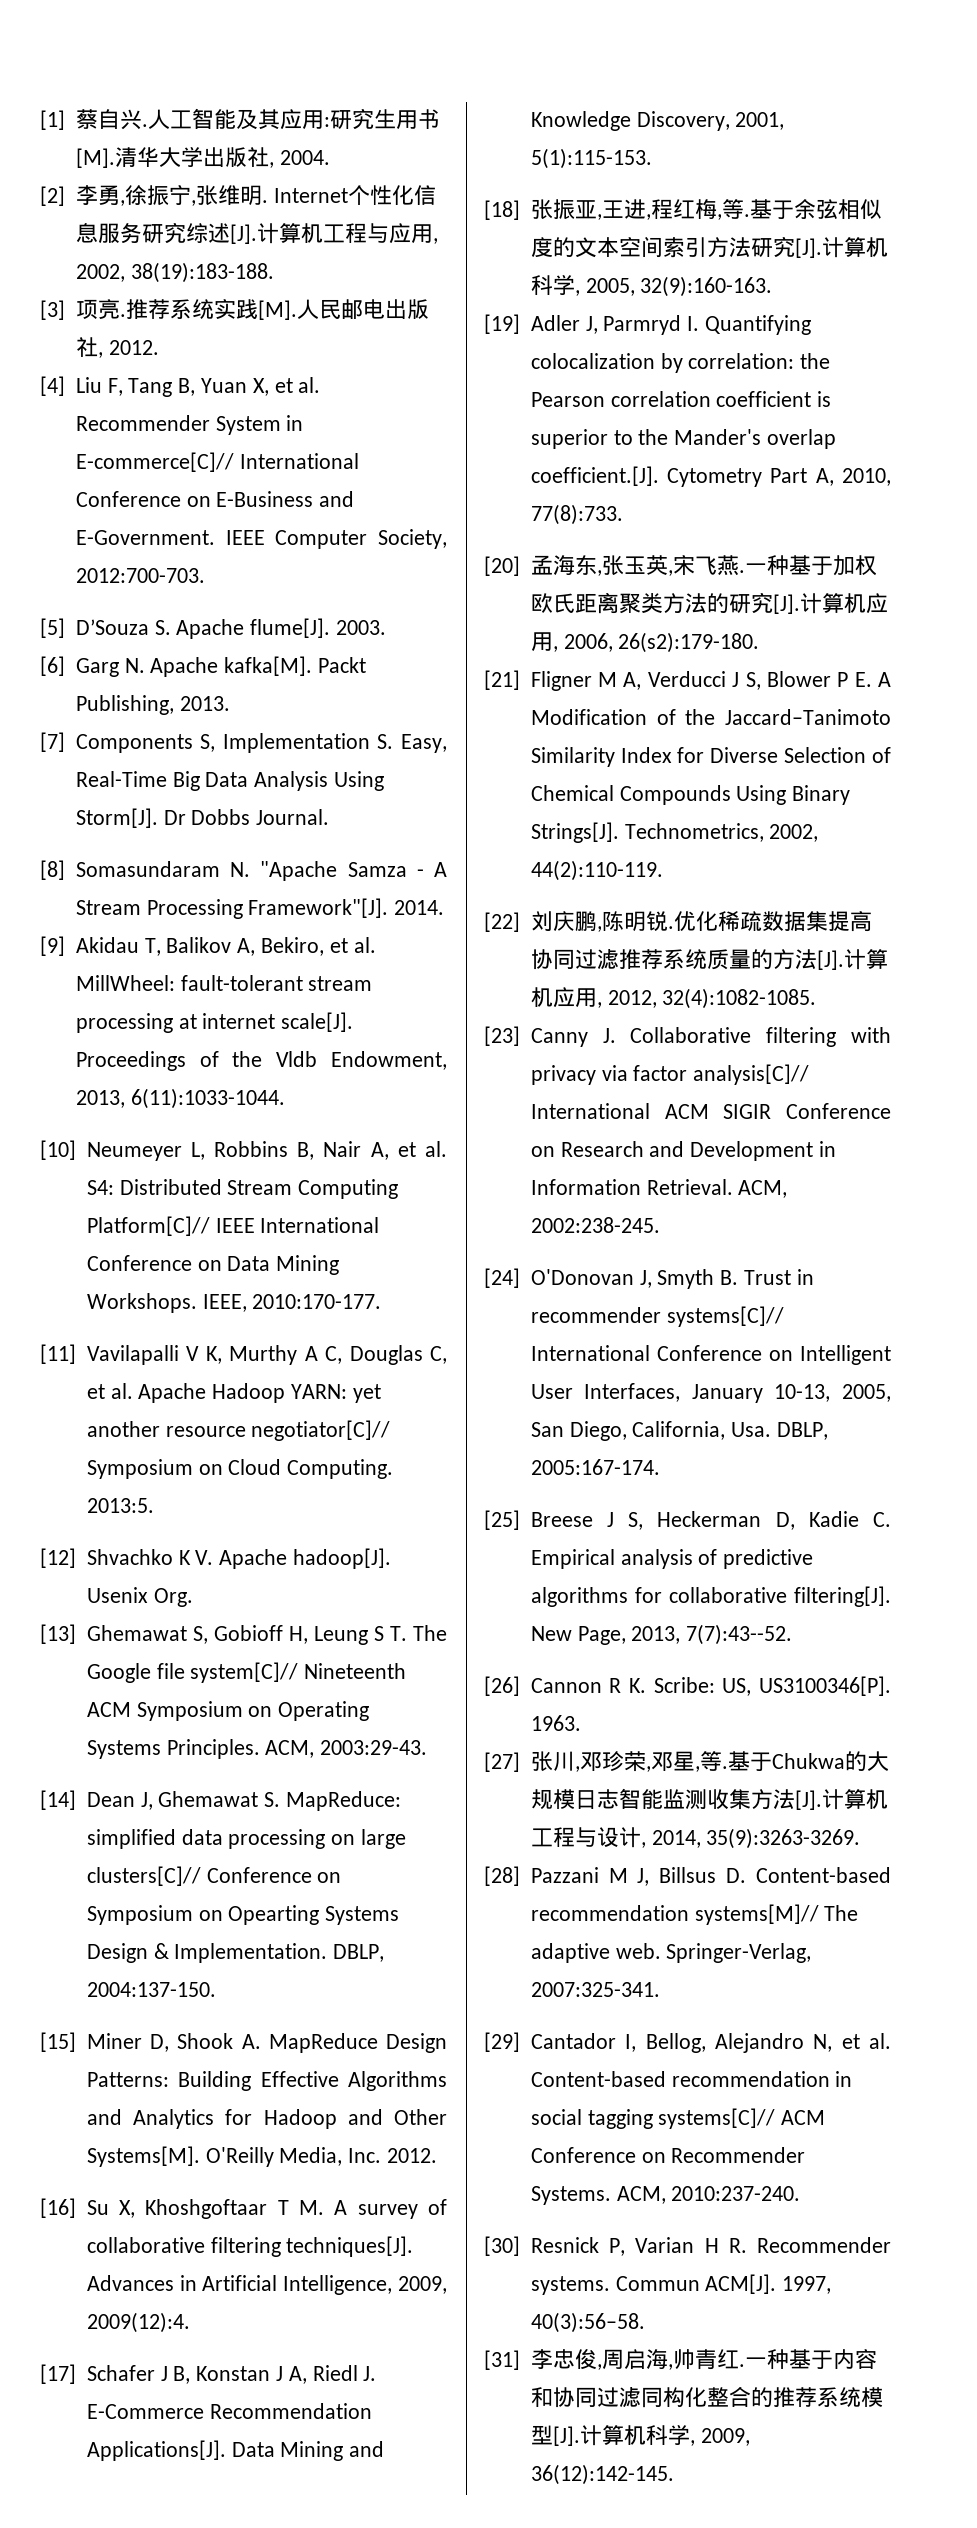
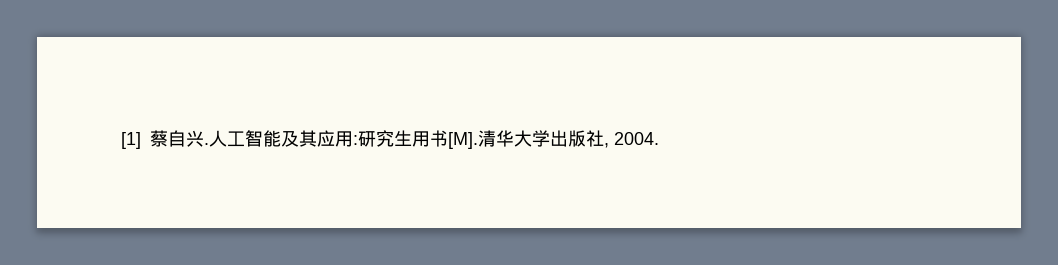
- [2]李勇,徐振宁,张维明. Internet个性化信息服务研究综述[J].计算机工程与应用, 2002, 38(19):183-188.
- [3]项亮.推荐系统实践[M].人民邮电出版社, 2012.
- [4] Liu F, Tang B, Yuan X, et al. Recommender System in E-commerce[C]// International Conference on E-Business and E-Government. IEEE Computer Society, 2012:700-703.
- [5] D’Souza S. Apache flume[J]. 2003.
- [6] Garg N. Apache kafka[M]. Packt Publishing, 2013.
- [7] Components S, Implementation S. Easy, Real-Time Big Data Analysis Using Storm[J]. Dr Dobbs Journal.
- [8] Somasundaram N. "Apache Samza - A Stream Processing Framework"[J]. 2014.
- [9] Akidau T, Balikov A, Bekiro, et al. MillWheel: fault-tolerant stream processing at internet scale[J]. Proceedings of the Vldb Endowment, 2013, 6(11):1033-1044.
- [10] Neumeyer L, Robbins B, Nair A, et al. S4: Distributed Stream Computing Platform[C]// IEEE International Conference on Data Mining Workshops. IEEE, 2010:170-177.
- [11] Vavilapalli V K, Murthy A C, Douglas C, et al. Apache Hadoop YARN: yet another resource negotiator[C]// Symposium on Cloud Computing. 2013:5.
- [12] Shvachko K V. Apache hadoop[J]. Usenix Org.
- [13] Ghemawat S, Gobioff H, Leung S T. The Google file system[C]// Nineteenth ACM Symposium on Operating Systems Principles. ACM, 2003:29-43.
- [14] Dean J, Ghemawat S. MapReduce: simplified data processing on large clusters[C]// Conference on Symposium on Opearting Systems Design & Implementation. DBLP, 2004:137-150.
- [15] Miner D, Shook A. MapReduce Design Patterns: Building Effective Algorithms and Analytics for Hadoop and Other Systems[M]. O'Reilly Media, Inc. 2012.
- [16] Su X, Khoshgoftaar T M. A survey of collaborative filtering techniques[J]. Advances in Artificial Intelligence, 2009, 2009(12):4.
- [17] Schafer J B, Konstan J A, Riedl J. E-Commerce Recommendation Applications[J]. Data Mining and Knowledge Discovery, 2001, 5(1):115-153.
- [18]张振亚,王进,程红梅,等.基于余弦相似度的文本空间索引方法研究[J].计算机科学, 2005, 32(9):160-163.
- [19] Adler J, Parmryd I. Quantifying colocalization by correlation: the Pearson correlation coefficient is superior to the Mander's overlap coefficient.[J]. Cytometry Part A, 2010, 77(8):733.
- [20]孟海东,张玉英,宋飞燕.一种基于加权欧氏距离聚类方法的研究[J].计算机应用, 2006, 26(s2):179-180.
- [21] Fligner M A, Verducci J S, Blower P E. A Modification of the Jaccard–Tanimoto Similarity Index for Diverse Selection of Chemical Compounds Using Binary Strings[J]. Technometrics, 2002, 44(2):110-119.
- [22]刘庆鹏,陈明锐.优化稀疏数据集提高协同过滤推荐系统质量的方法[J].计算机应用, 2012, 32(4):1082-1085.
- [23] Canny J. Collaborative filtering with privacy via factor analysis[C]// International ACM SIGIR Conference on Research and Development in Information Retrieval. ACM, 2002:238-245.
- [24] O'Donovan J, Smyth B. Trust in recommender systems[C]// International Conference on Intelligent User Interfaces, January 10-13, 2005, San Diego, California, Usa. DBLP, 2005:167-174.
- [25] Breese J S, Heckerman D, Kadie C. Empirical analysis of predictive algorithms for collaborative filtering[J]. New Page, 2013, 7(7):43--52.
- [26] Cannon R K. Scribe: US, US3100346[P]. 1963.
- [27]张川,邓珍荣,邓星,等.基于Chukwa的大规模日志智能监测收集方法[J].计算机工程与设计, 2014, 35(9):3263-3269.
- [28] Pazzani M J, Billsus D. Content-based recommendation systems[M]// The adaptive web. Springer-Verlag, 2007:325-341.
- [29] Cantador I, Bellog, Alejandro N, et al. Content-based recommendation in social tagging systems[C]// ACM Conference on Recommender Systems. ACM, 2010:237-240.
- [30] Resnick P, Varian H R. Recommender systems. Commun ACM[J]. 1997, 40(3):56–58.
- [31]李忠俊,周启海,帅青红.一种基于内容和协同过滤同构化整合的推荐系统模型[J].计算机科学, 2009, 36(12):142-145.

